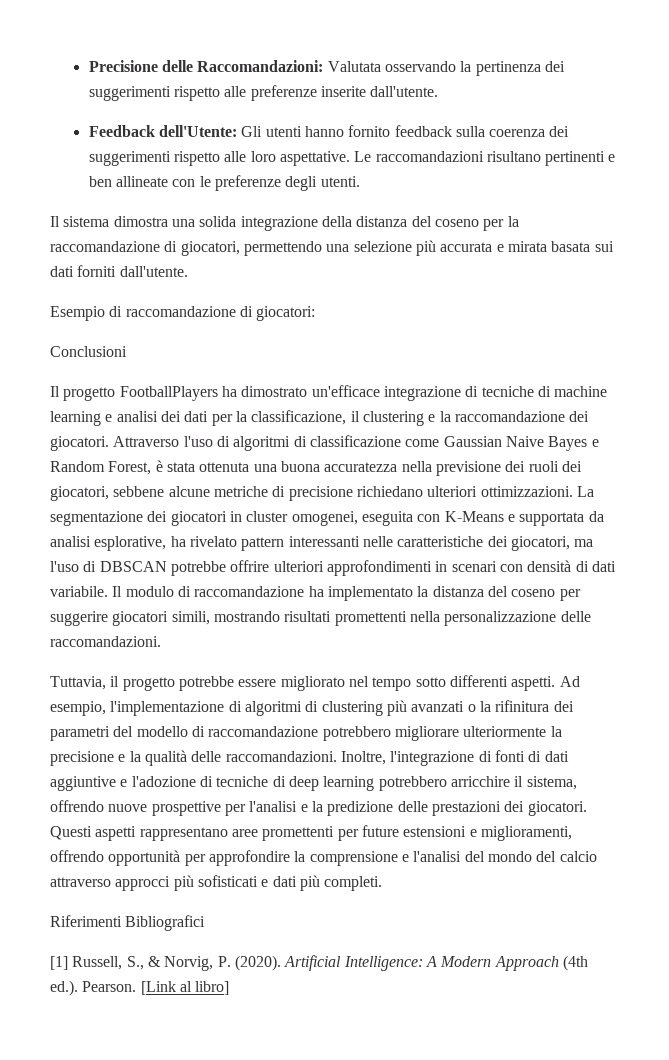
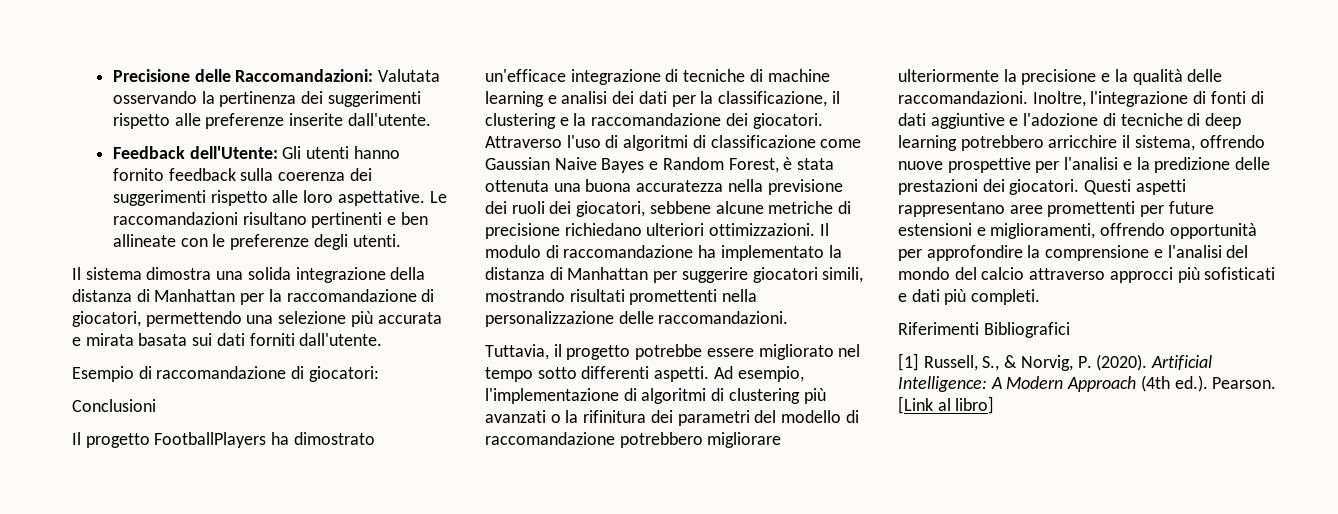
- Il sistema dimostra una solida integrazione della distanza del coseno per la raccomandazione di giocatori, permettendo una selezione più accurata e mirata basata sui dati forniti dall'utente.
+ Il sistema dimostra una solida integrazione della distanza di Manhattan per la raccomandazione di giocatori, permettendo una selezione più accurata e mirata basata sui dati forniti dall'utente.
- La segmentazione dei giocatori in cluster omogenei, eseguita con K-Means e supportata da analisi esplorative, ha rivelato pattern interessanti nelle caratteristiche dei giocatori, ma l'uso di DBSCAN potrebbe offrire ulteriori approfondimenti in scenari con densità di dati variabile.
- Il modulo di raccomandazione ha implementato la distanza del coseno per suggerire giocatori simili, mostrando risultati promettenti nella personalizzazione delle raccomandazioni.
+ Il modulo di raccomandazione ha implementato la distanza di Manhattan per suggerire giocatori simili, mostrando risultati promettenti nella personalizzazione delle raccomandazioni.

